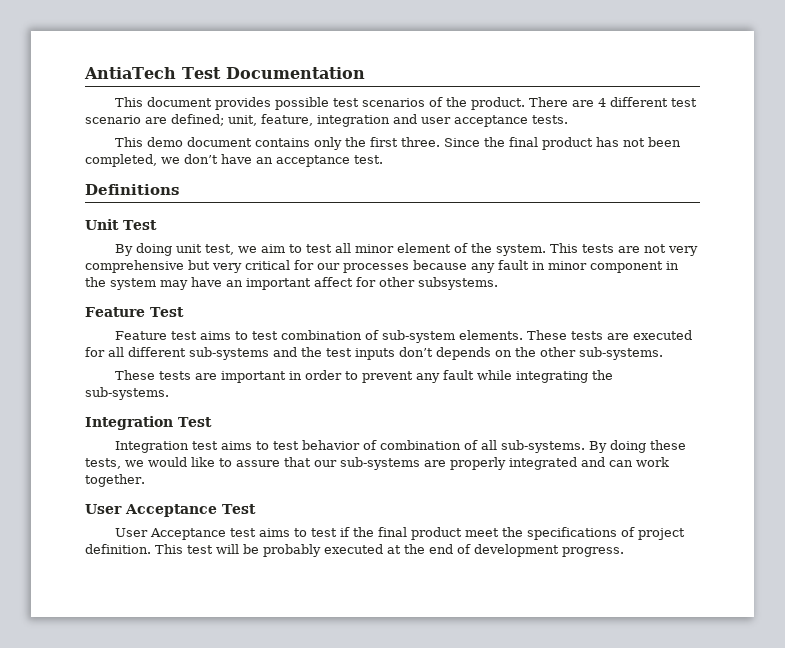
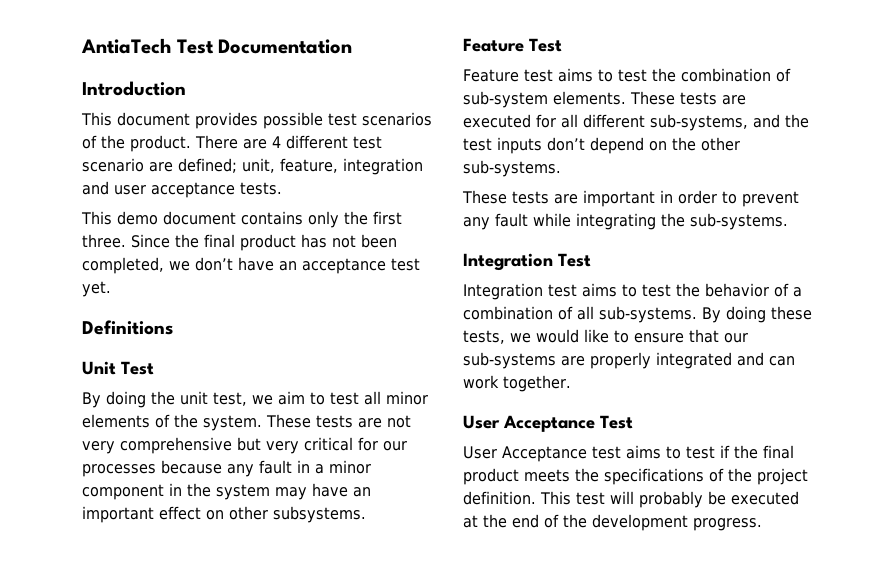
+ Introduction
- Since the final product has not been completed, we don’t have an acceptance test.
+ Since the final product has not been completed, we don’t have an acceptance test yet.
- By doing unit test, we aim to test all minor element of the system.
+ By doing the unit test, we aim to test all minor elements of the system.
- This tests are not very comprehensive but very critical for our processes because any fault in minor component in the system may have an important affect for other subsystems.
+ These tests are not very comprehensive but very critical for our processes because any fault in a minor component in the system may have an important effect on other subsystems.
- Feature test aims to test combination of sub-system elements.
+ Feature test aims to test the combination of sub-system elements.
- These tests are executed for all different sub-systems and the test inputs don’t depends on the other sub-systems.
+ These tests are executed for all different sub-systems, and the test inputs don’t depend on the other sub-systems.
- Integration test aims to test behavior of combination of all sub-systems.
+ Integration test aims to test the behavior of a combination of all sub-systems.
- By doing these tests, we would like to assure that our sub-systems are properly integrated and can work together.
+ By doing these tests, we would like to ensure that our sub-systems are properly integrated and can work together.
- User Acceptance test aims to test if the final product meet the specifications of project definition.
+ User Acceptance test aims to test if the final product meets the specifications of the project definition.
- This test will be probably executed at the end of development progress.
+ This test will probably be executed at the end of the development progress.

